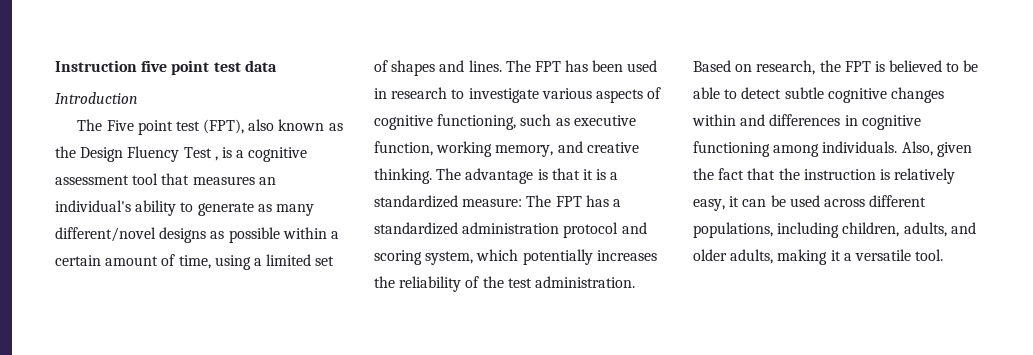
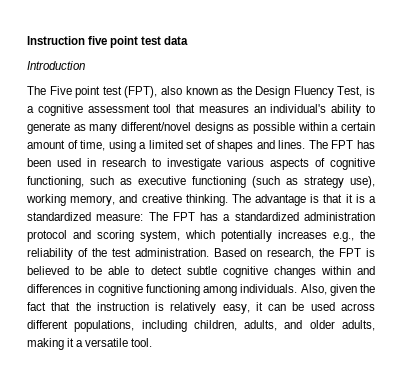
- The Five point test (FPT), also known as the Design Fluency Test , is a cognitive assessment tool that measures an individual's ability to generate as many different/novel designs as possible within a certain amount of time, using a limited set of shapes and lines.
+ The Five point test (FPT), also known as the Design Fluency Test, is a cognitive assessment tool that measures an individual's ability to generate as many different/novel designs as possible within a certain amount of time, using a limited set of shapes and lines.
- The FPT has been used in research to investigate various aspects of cognitive functioning, such as executive function, working memory, and creative thinking.
+ The FPT has been used in research to investigate various aspects of cognitive functioning, such as executive functioning (such as strategy use), working memory, and creative thinking.
- The advantage is that it is a standardized measure: The FPT has a standardized administration protocol and scoring system, which potentially increases the reliability of the test administration.
+ The advantage is that it is a standardized measure: The FPT has a standardized administration protocol and scoring system, which potentially increases e.g., the reliability of the test administration.

